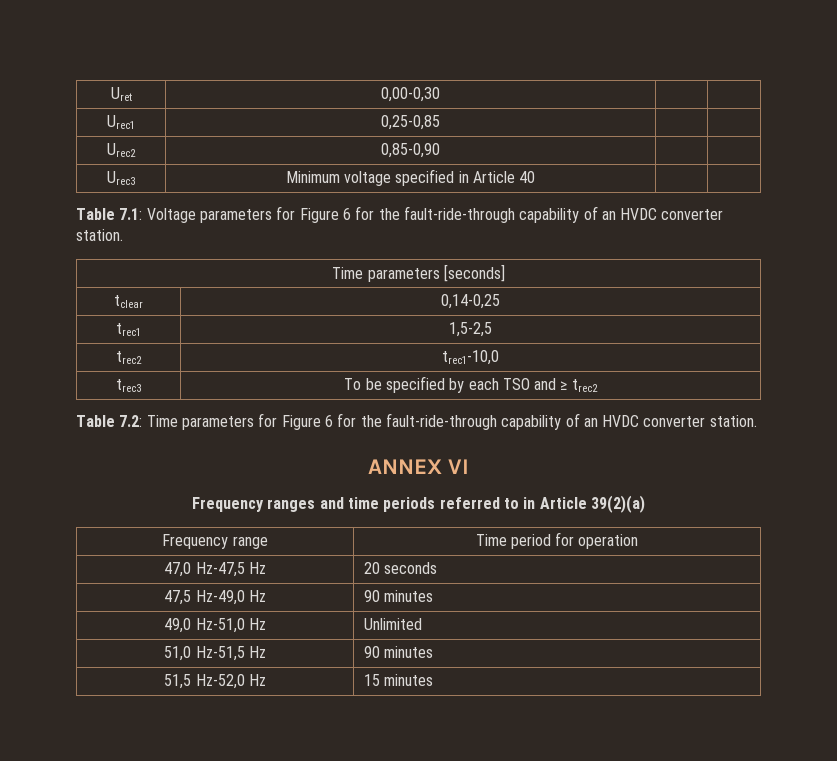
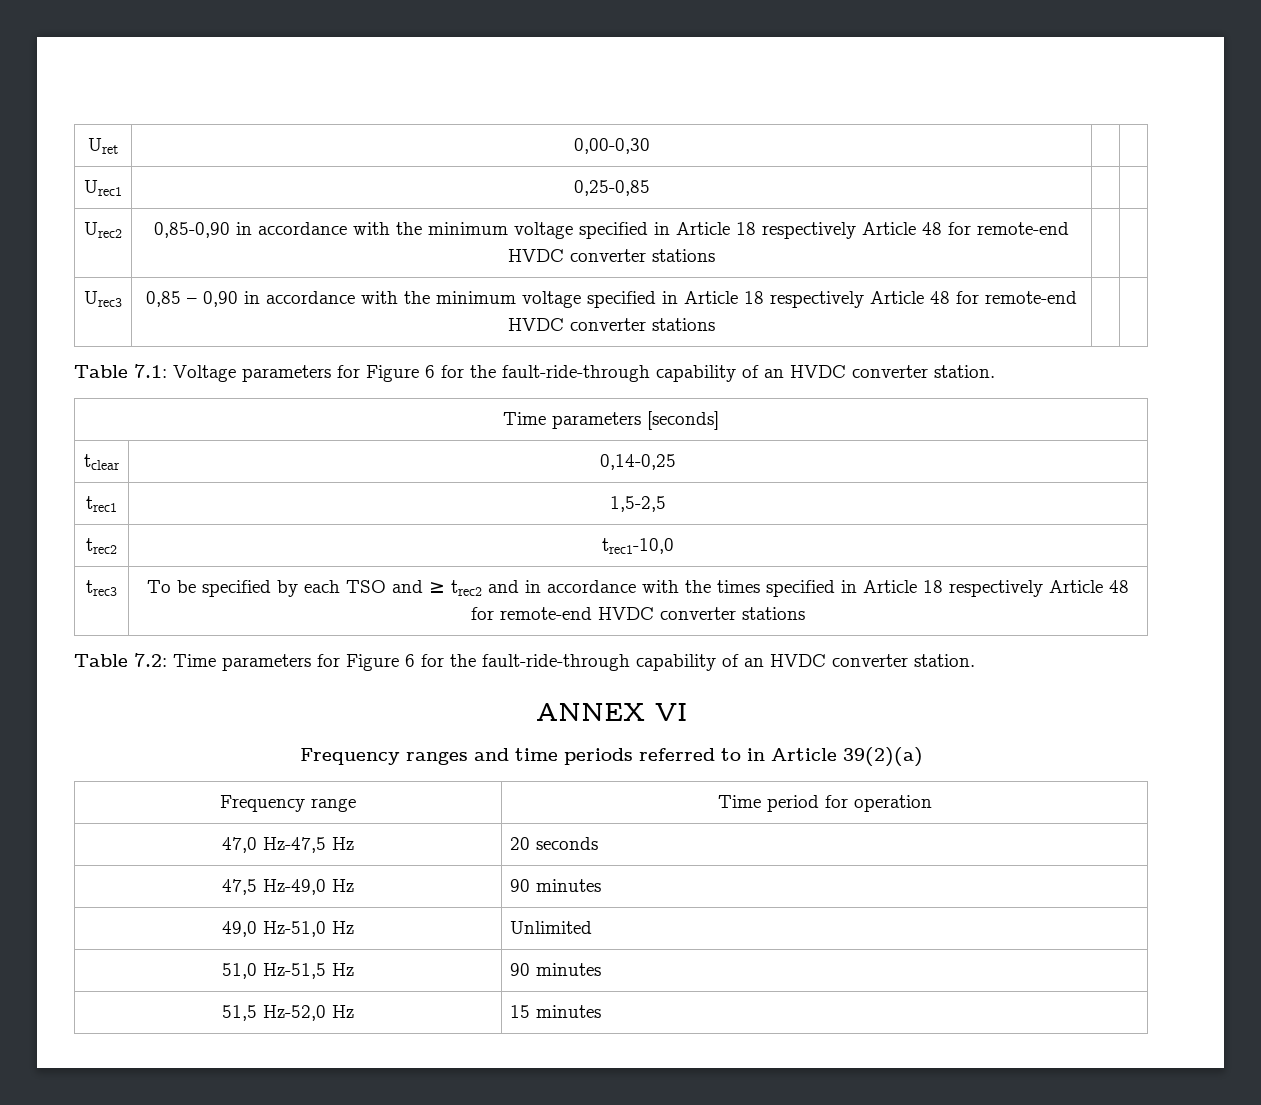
- Urec2 | 0,85-0,90 | |
- Urec3 | Minimum voltage specified in Article 40 | |
+ Urec2 | 0,85-0,90 in accordance with the minimum voltage specified in Article 18 respectively Article 48 for remote-end HVDC converter stations | |
+ Urec3 | 0,85 – 0,90 in accordance with the minimum voltage specified in Article 18 respectively Article 48 for remote-end HVDC converter stations | |
- trec3 | To be specified by each TSO and ≥ trec2
+ trec3 | To be specified by each TSO and ≥ trec2 and in accordance with the times specified in Article 18 respectively Article 48 for remote-end HVDC converter stations

